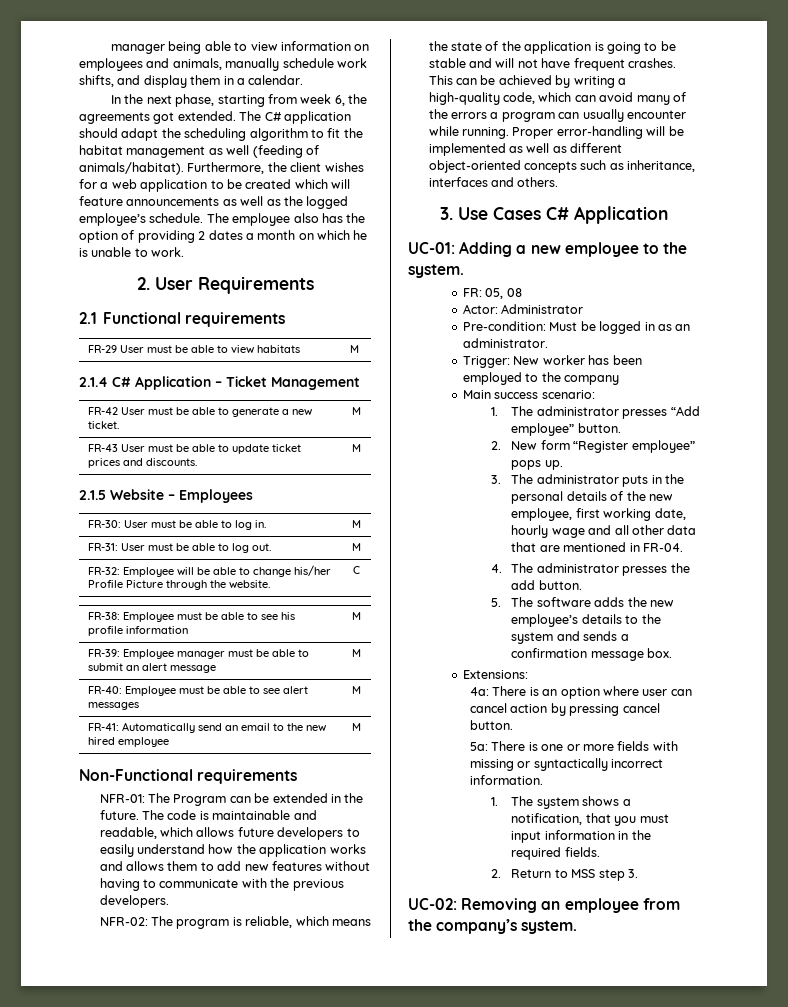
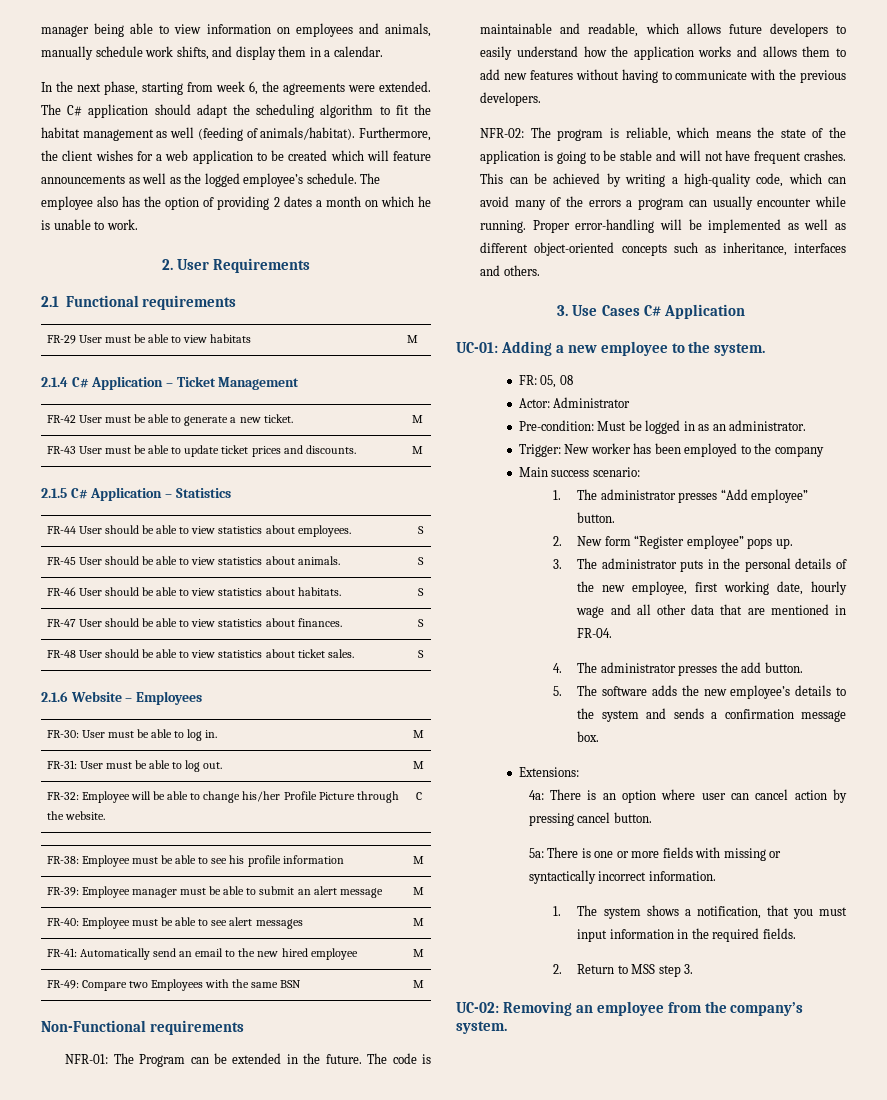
- In the next phase, starting from week 6, the agreements got extended.
+ In the next phase, starting from week 6, the agreements were extended.
- 2.1.5 Website – Employees
+ 2.1.5 C# Application – Statistics
+ FR-44 User should be able to view statistics about employees. | S
+ FR-45 User should be able to view statistics about animals. | S
+ FR-46 User should be able to view statistics about habitats. | S
+ FR-47 User should be able to view statistics about finances. | S
+ FR-48 User should be able to view statistics about ticket sales. | S
+ 2.1.6 Website – Employees
+ FR-49: Compare two Employees with the same BSN | M

